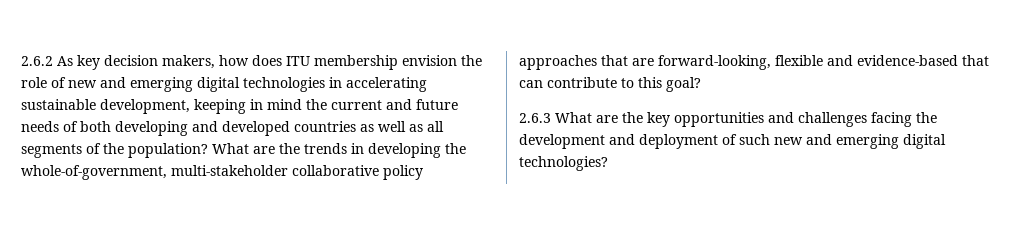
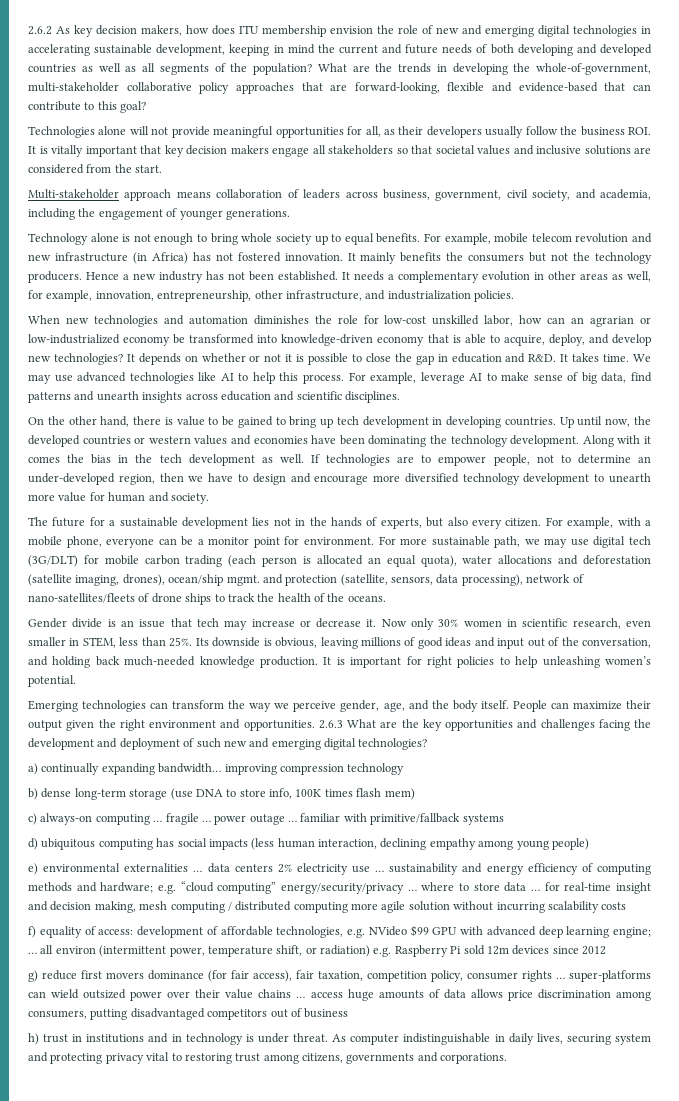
+ Technologies alone will not provide meaningful opportunities for all, as their developers usually follow the business ROI. It is vitally important that key decision makers engage all stakeholders so that societal values and inclusive solutions are considered from the start.
+ Multi-stakeholder approach means collaboration of leaders across business, government, civil society, and academia, including the engagement of younger generations.
+ Technology alone is not enough to bring whole society up to equal benefits. For example, mobile telecom revolution and new infrastructure (in Africa) has not fostered innovation. It mainly benefits the consumers but not the technology producers. Hence a new industry has not been established. It needs a complementary evolution in other areas as well, for example, innovation, entrepreneurship, other infrastructure, and industrialization policies.
+ When new technologies and automation diminishes the role for low-cost unskilled labor, how can an agrarian or low-industrialized economy be transformed into knowledge-driven economy that is able to acquire, deploy, and develop new technologies? It depends on whether or not it is possible to close the gap in education and R&D. It takes time. We may use advanced technologies like AI to help this process. For example, leverage AI to make sense of big data, find patterns and unearth insights across education and scientific disciplines.
+ On the other hand, there is value to be gained to bring up tech development in developing countries. Up until now, the developed countries or western values and economies have been dominating the technology development. Along with it comes the bias in the tech development as well. If technologies are to empower people, not to determine an under-developed region, then we have to design and encourage more diversified technology development to unearth more value for human and society.
+ The future for a sustainable development lies not in the hands of experts, but also every citizen. For example, with a mobile phone, everyone can be a monitor point for environment. For more sustainable path, we may use digital tech (3G/DLT) for mobile carbon trading (each person is allocated an equal quota), water allocations and deforestation (satellite imaging, drones), ocean/ship mgmt. and protection (satellite, sensors, data processing), network of nano-satellites/fleets of drone ships to track the health of the oceans.
+ Gender divide is an issue that tech may increase or decrease it. Now only 30% women in scientific research, even smaller in STEM, less than 25%. Its downside is obvious, leaving millions of good ideas and input out of the conversation, and holding back much-needed knowledge production. It is important for right policies to help unleashing women’s potential.
+ Emerging technologies can transform the way we perceive gender, age, and the body itself. People can maximize their output given the right environment and opportunities.
+ a) continually expanding bandwidth… improving compression technology
+ b) dense long-term storage (use DNA to store info, 100K times flash mem)
+ c) always-on computing … fragile … power outage … familiar with primitive/fallback systems
+ d) ubiquitous computing has social impacts (less human interaction, declining empathy among young people)
+ e) environmental externalities … data centers 2% electricity use … sustainability and energy efficiency of computing methods and hardware; e.g. “cloud computing” energy/security/privacy … where to store data … for real-time insight and decision making, mesh computing / distributed computing more agile solution without incurring scalability costs
+ f) equality of access: development of affordable technologies, e.g. NVideo $99 GPU with advanced deep learning engine; … all environ (intermittent power, temperature shift, or radiation) e.g. Raspberry Pi sold 12m devices since 2012
+ g) reduce first movers dominance (for fair access), fair taxation, competition policy, consumer rights … super-platforms can wield outsized power over their value chains … access huge amounts of data allows price discrimination among consumers, putting disadvantaged competitors out of business
+ h) trust in institutions and in technology is under threat. As computer indistinguishable in daily lives, securing system and protecting privacy vital to restoring trust among citizens, governments and corporations.

